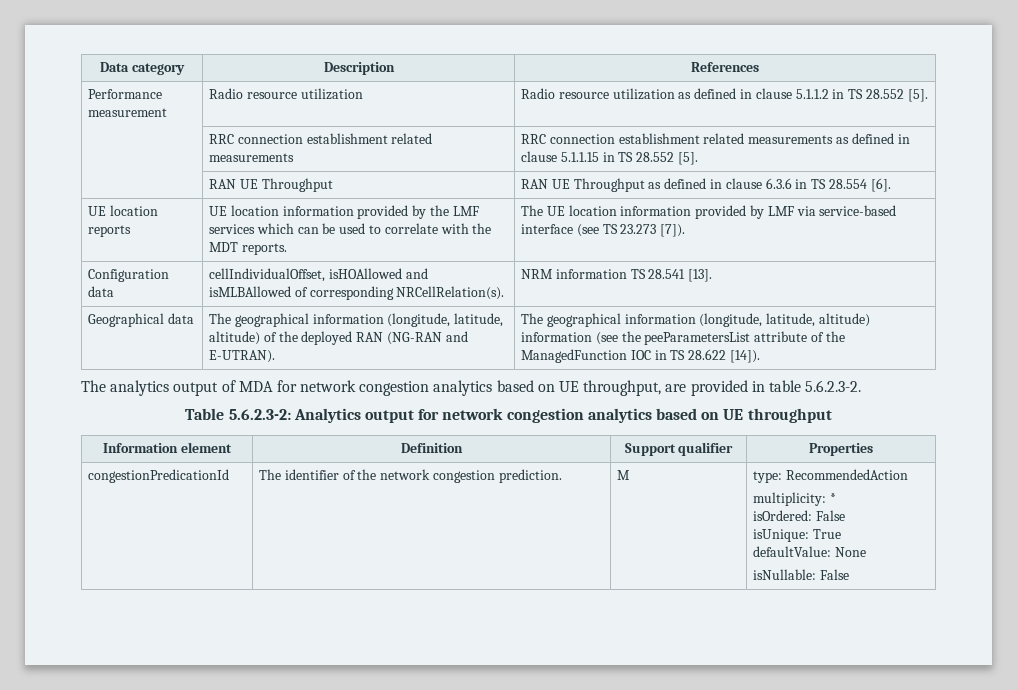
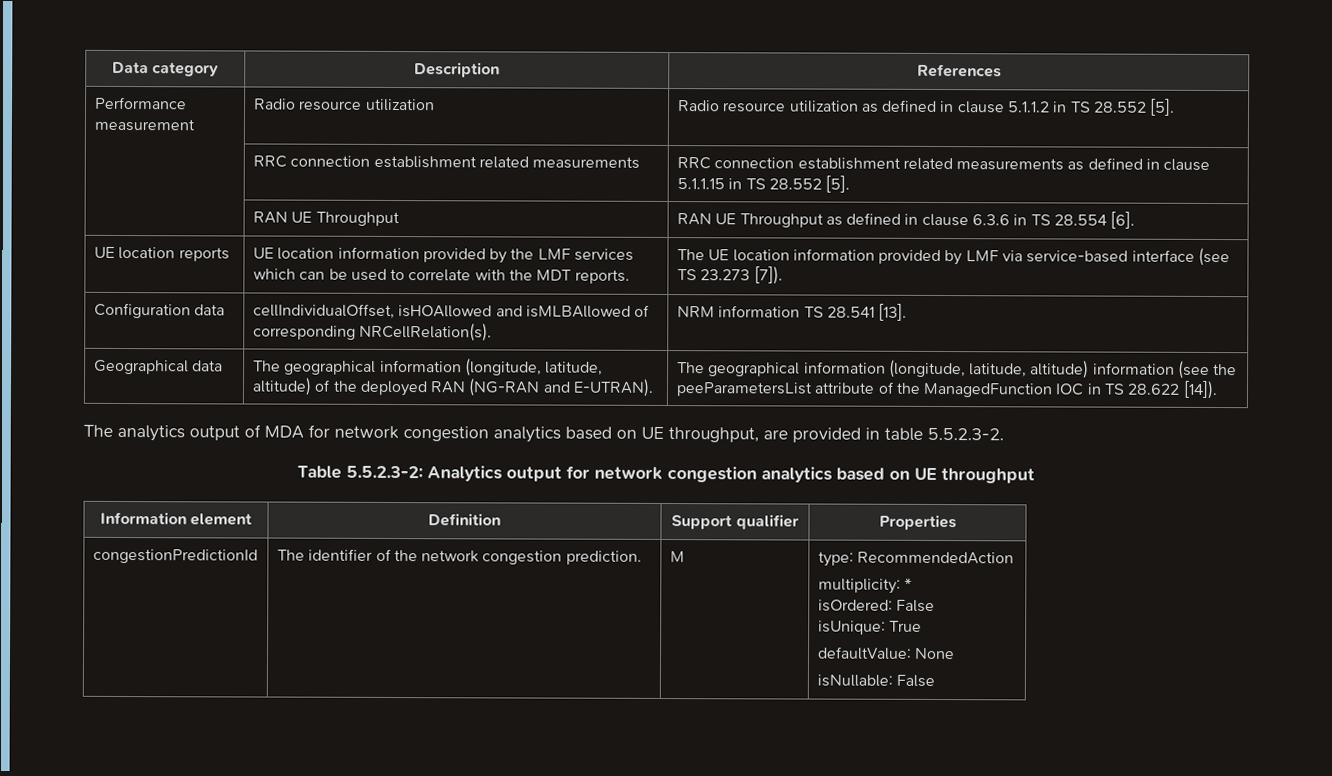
- The analytics output of MDA for network congestion analytics based on UE throughput, are provided in table 5.6.2.3-2.
+ The analytics output of MDA for network congestion analytics based on UE throughput, are provided in table 5.5.2.3-2.
- Table 5.6.2.3-2: Analytics output for network congestion analytics based on UE throughput
+ Table 5.5.2.3-2: Analytics output for network congestion analytics based on UE throughput
- congestionPredicationId | The identifier of the network congestion prediction. | M | type: RecommendedAction
+ congestionPredictionId | The identifier of the network congestion prediction. | M | type: RecommendedAction

